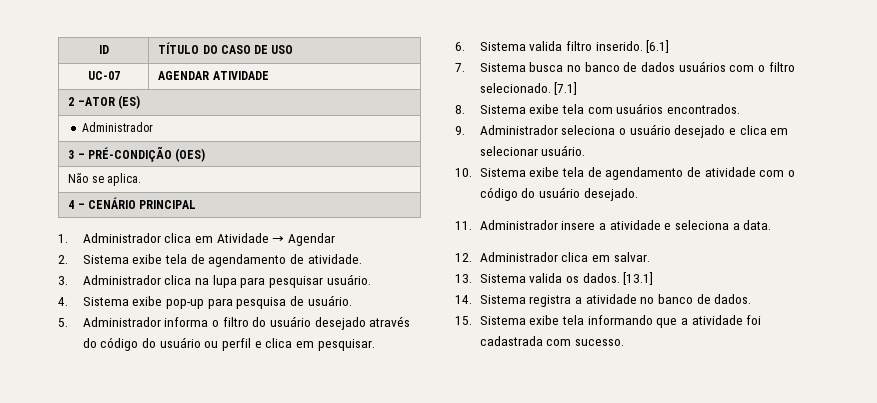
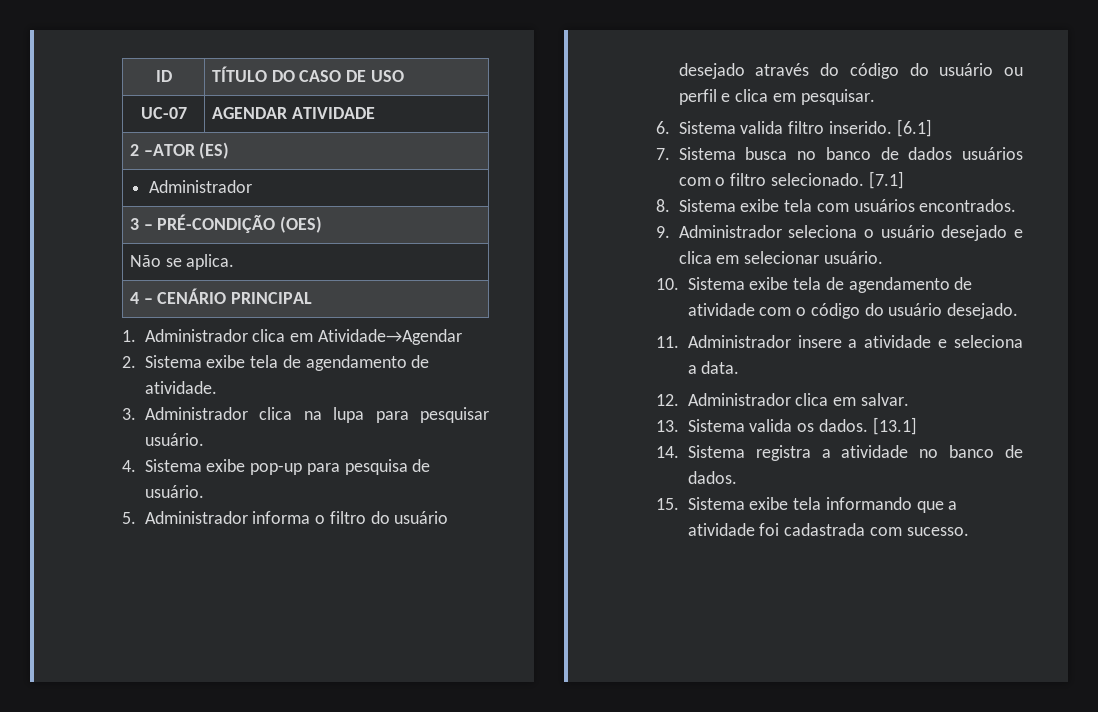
- 1. Administrador clica em Atividade → Agendar
+ 1. Administrador clica em Atividade→Agendar

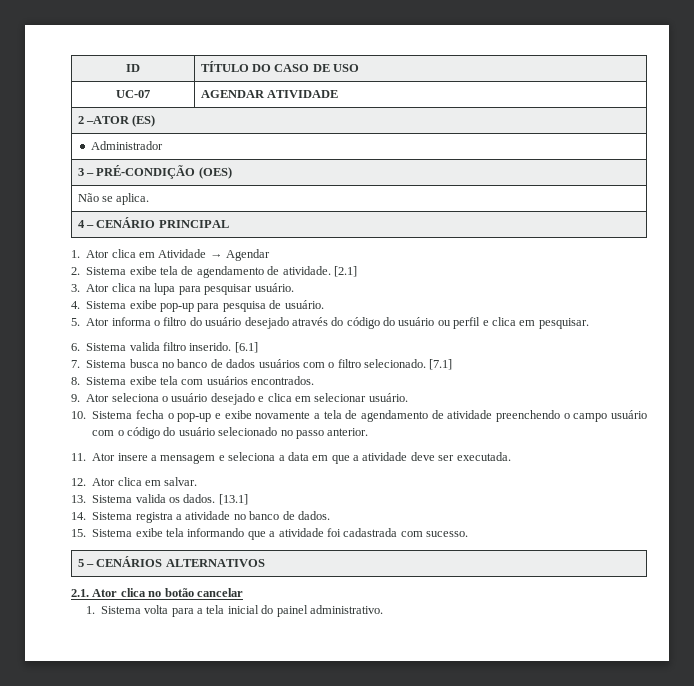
- 1. Administrador clica em Atividade→Agendar
+ 1. Ator clica em Atividade → Agendar
+ [2.1]
- 3. Administrador clica na lupa para pesquisar usuário.
+ 3. Ator clica na lupa para pesquisar usuário.
- 5. Administrador informa o filtro do usuário desejado através do código do usuário ou perfil e clica em pesquisar.
+ 5. Ator informa o filtro do usuário desejado através do código do usuário ou perfil e clica em pesquisar.
- 9. Administrador seleciona o usuário desejado e clica em selecionar usuário.
+ 9. Ator seleciona o usuário desejado e clica em selecionar usuário.
- 10. Sistema exibe tela de agendamento de atividade com o código do usuário desejado.
+ 10. Sistema fecha o pop-up e exibe novamente a tela de agendamento de atividade preenchendo o campo usuário com o código do usuário selecionado no passo anterior.
- 11. Administrador insere a atividade e seleciona a data.
+ 11. Ator insere a mensagem e seleciona a data em que a atividade deve ser executada.
- 12. Administrador clica em salvar.
+ 12. Ator clica em salvar.
+ 5 – CENÁRIOS ALTERNATIVOS
+ 2.1. Ator clica no botão cancelar
+ 1. Sistema volta para a tela inicial do painel administrativo.

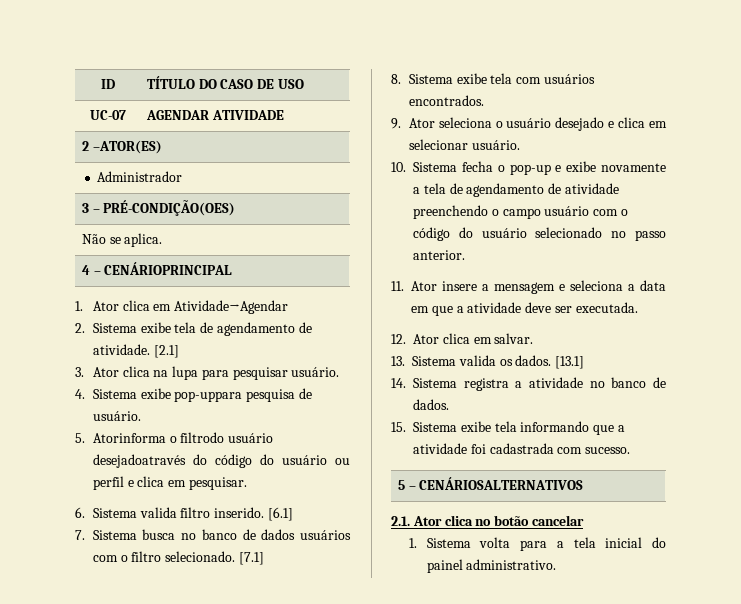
- 2 –ATOR (ES)
+ 2 –ATOR(ES)
- 3 – PRÉ-CONDIÇÃO (OES)
+ 3 – PRÉ-CONDIÇÃO(OES)
- 4 – CENÁRIO PRINCIPAL
+ 4 – CENÁRIOPRINCIPAL
- 1. Ator clica em Atividade → Agendar
+ 1. Ator clica em Atividade→Agendar
- 4. Sistema exibe pop-up para pesquisa de usuário.
+ 4. Sistema exibe pop-uppara pesquisa de usuário.
- 5. Ator informa o filtro do usuário desejado através do código do usuário ou perfil e clica em pesquisar.
+ 5. Atorinforma o filtrodo usuário desejadoatravés do código do usuário ou perfil e clica em pesquisar.
- 5 – CENÁRIOS ALTERNATIVOS
+ 5 – CENÁRIOSALTERNATIVOS

